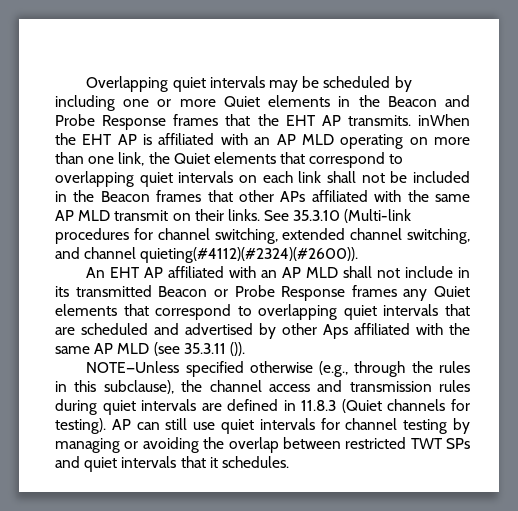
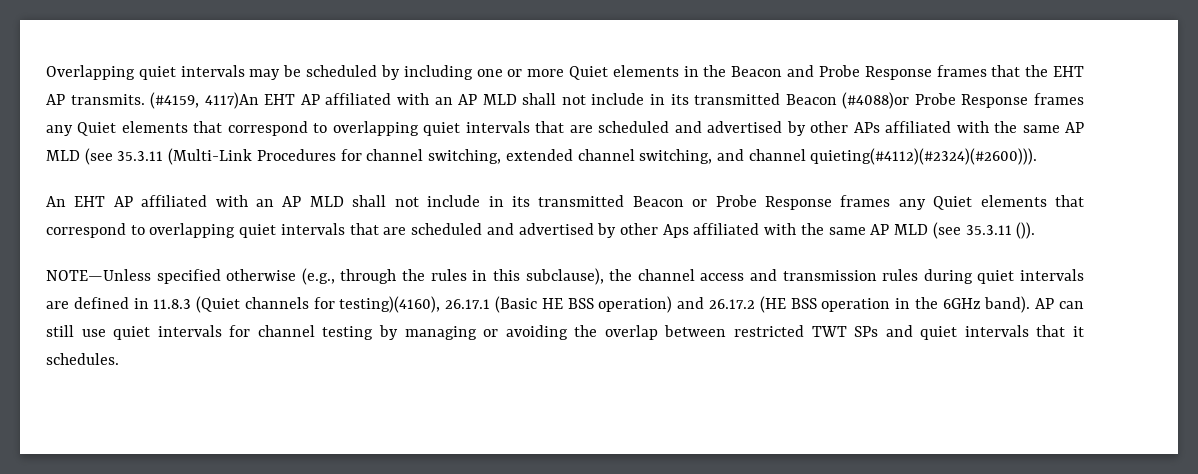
- Overlapping quiet intervals may be scheduled by including one or more Quiet elements in the Beacon and Probe Response frames that the EHT AP transmits. inWhen the EHT AP is affiliated with an AP MLD operating on more than one link, the Quiet elements that correspond to overlapping quiet intervals on each link shall not be included in the Beacon frames that other APs affiliated with the same AP MLD transmit on their links. See 35.3.10 (Multi-link procedures for channel switching, extended channel switching, and channel quieting(#4112)(#2324)(#2600)).
+ Overlapping quiet intervals may be scheduled by including one or more Quiet elements in the Beacon and Probe Response frames that the EHT AP transmits. (#4159, 4117)An EHT AP affiliated with an AP MLD shall not include in its transmitted Beacon (#4088)or Probe Response frames any Quiet elements that correspond to overlapping quiet intervals that are scheduled and advertised by other APs affiliated with the same AP MLD (see 35.3.11 (Multi-Link Procedures for channel switching, extended channel switching, and channel quieting(#4112)(#2324)(#2600))).
- NOTE—Unless specified otherwise (e.g., through the rules in this subclause), the channel access and transmission rules during quiet intervals are defined in 11.8.3 (Quiet channels for testing).
+ NOTE—Unless specified otherwise (e.g., through the rules in this subclause), the channel access and transmission rules during quiet intervals are defined in 11.8.3 (Quiet channels for testing)(4160), 26.17.1 (Basic HE BSS operation) and 26.17.2 (HE BSS operation in the 6GHz band).

